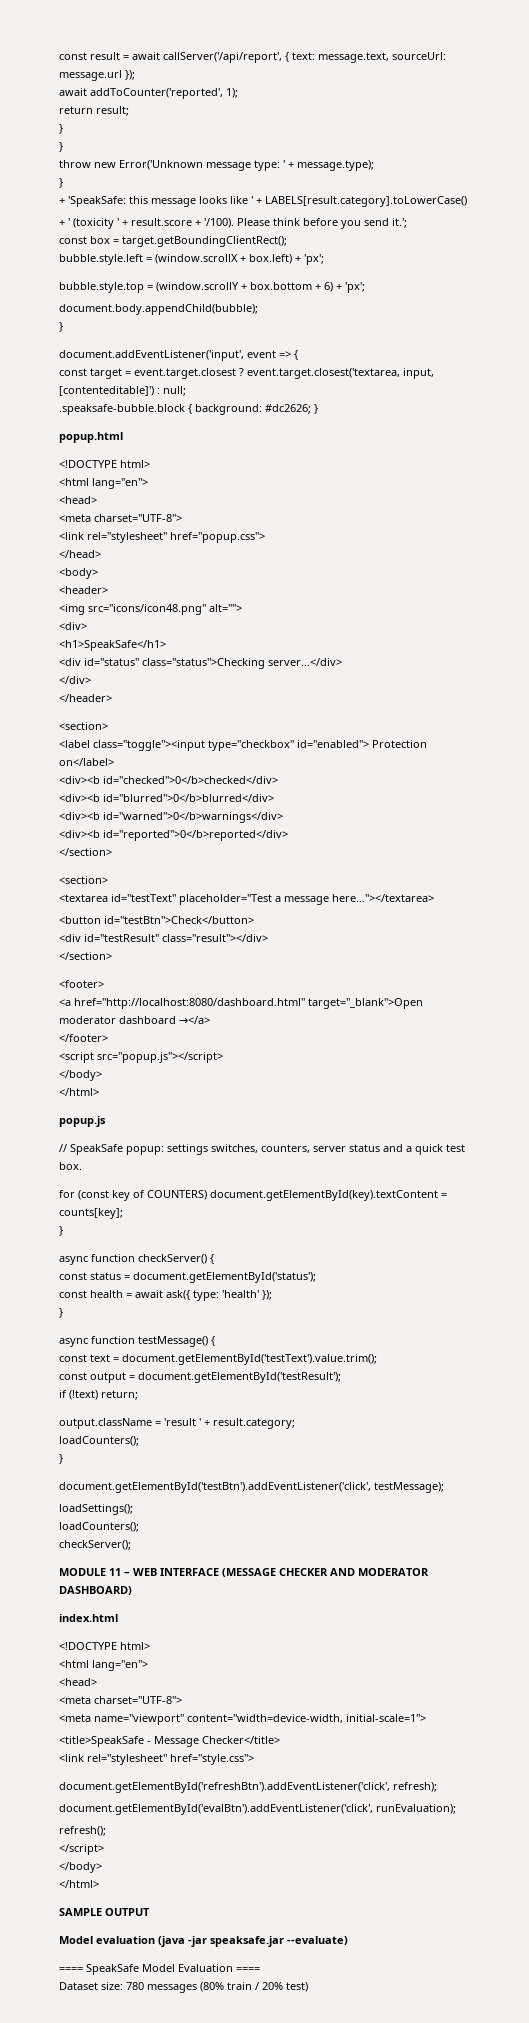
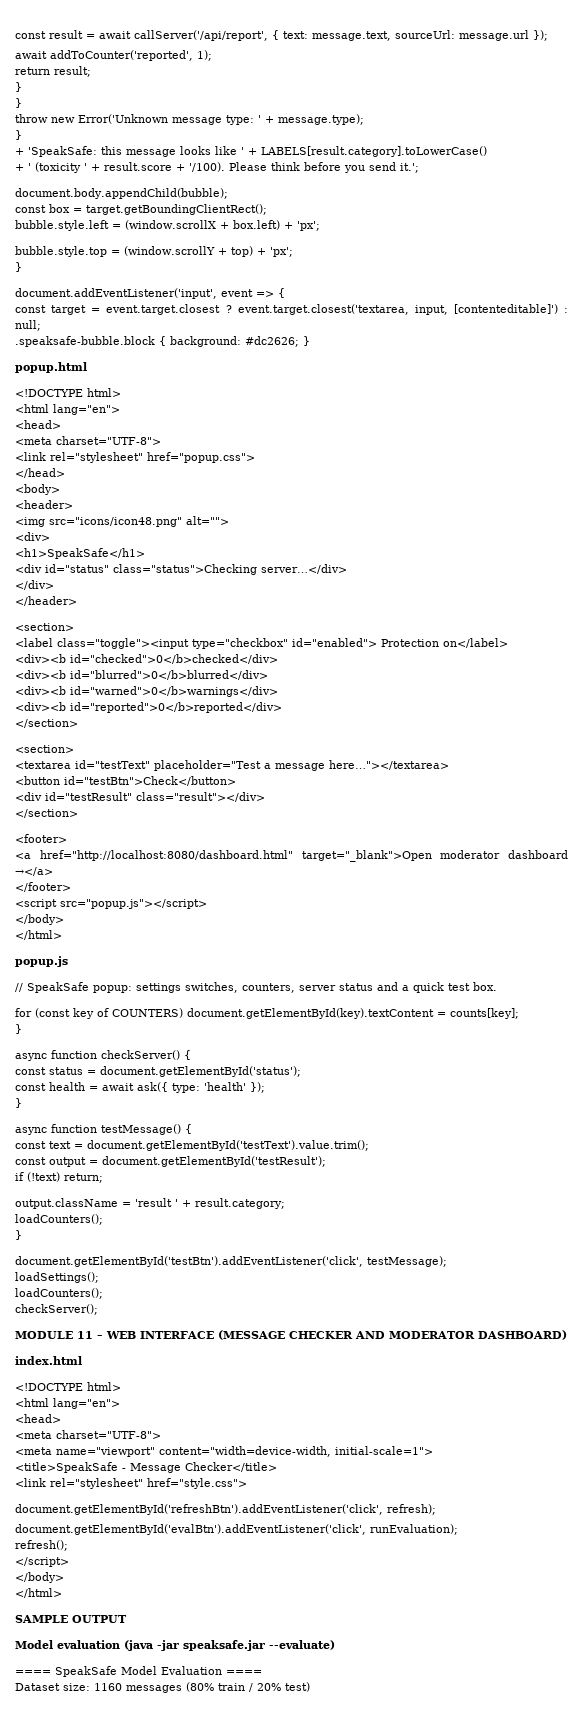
+ document.body.appendChild(bubble);
- bubble.style.top = (window.scrollY + box.bottom + 6) + 'px';
- document.body.appendChild(bubble);
+ bubble.style.top = (window.scrollY + top) + 'px';
- Dataset size: 780 messages (80% train / 20% test)
+ Dataset size: 1160 messages (80% train / 20% test)

